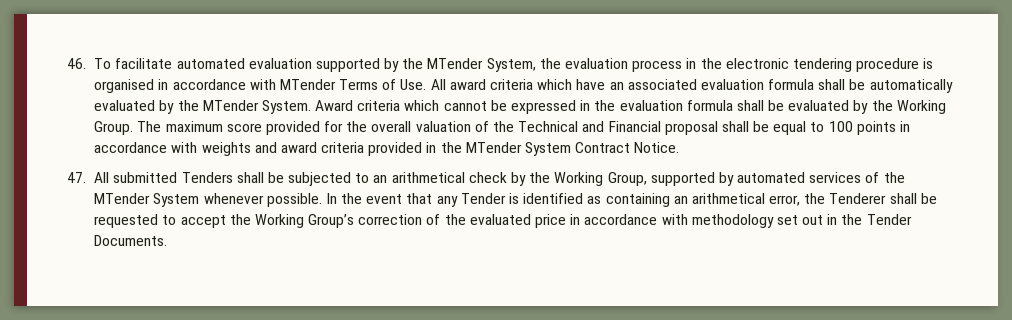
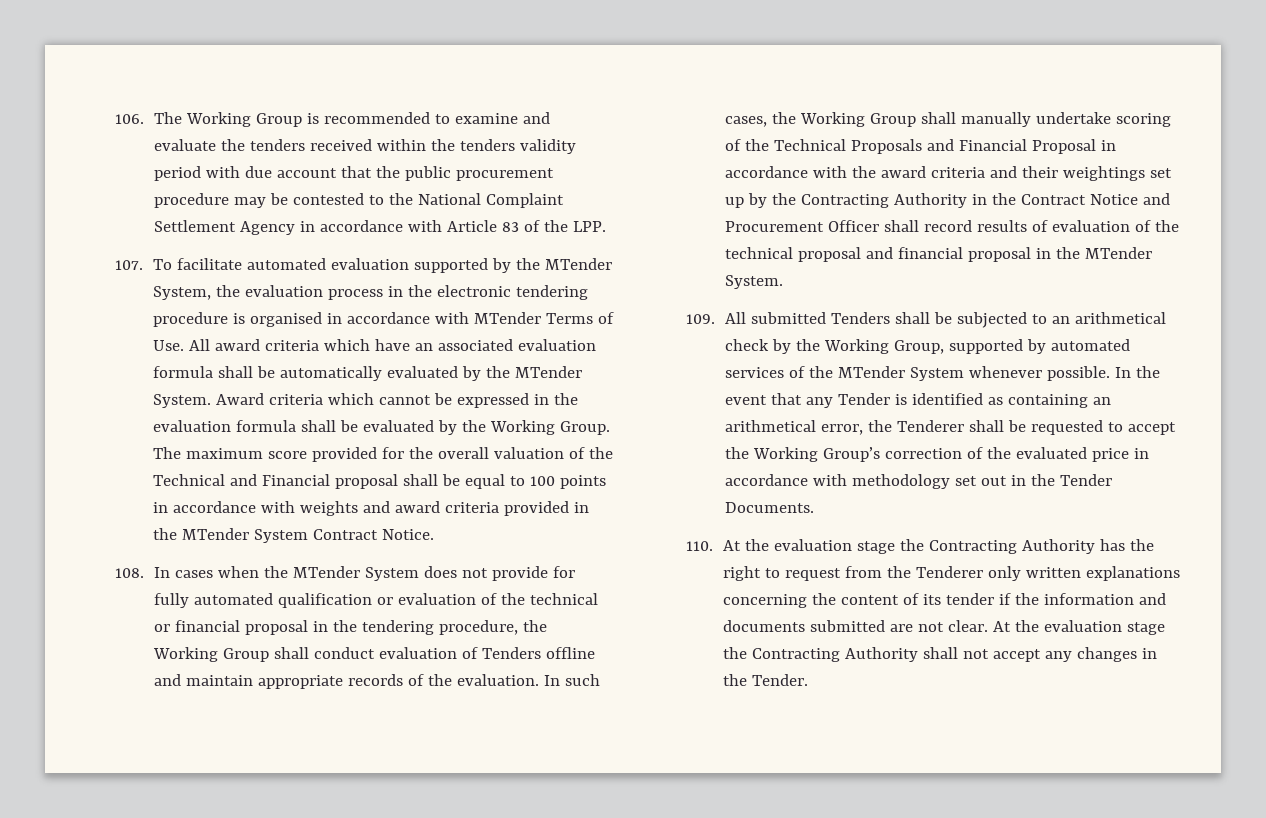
- 46. To facilitate automated evaluation supported by the MTender System, the evaluation process in the electronic tendering procedure is organised in accordance with MTender Terms of Use. All award criteria which have an associated evaluation formula shall be automatically evaluated by the MTender System.
+ 106. The Working Group is recommended to examine and evaluate the tenders received within the tenders validity period with due account that the public procurement procedure may be contested to the National Complaint Settlement Agency in accordance with Article 83 of the LPP.
+ 107. To facilitate automated evaluation supported by the MTender System, the evaluation process in the electronic tendering procedure is organised in accordance with MTender Terms of Use. All award criteria which have an associated evaluation formula shall be automatically evaluated by the MTender System.
- 47. All submitted Tenders shall be subjected to an arithmetical check by the Working Group, supported by automated services of the MTender System whenever possible.
+ 108. In cases when the MTender System does not provide for fully automated qualification or evaluation of the technical or financial proposal in the tendering procedure, the Working Group shall conduct evaluation of Tenders offline and maintain appropriate records of the evaluation. In such cases, the Working Group shall manually undertake scoring of the Technical Proposals and Financial Proposal in accordance with the award criteria and their weightings set up by the Contracting Authority in the Contract Notice and Procurement Officer shall record results of evaluation of the technical proposal and financial proposal in the MTender System.
+ 109. All submitted Tenders shall be subjected to an arithmetical check by the Working Group, supported by automated services of the MTender System whenever possible.
+ 110. At the evaluation stage the Contracting Authority has the right to request from the Tenderer only written explanations concerning the content of its tender if the information and documents submitted are not clear. At the evaluation stage the Contracting Authority shall not accept any changes in the Tender.

